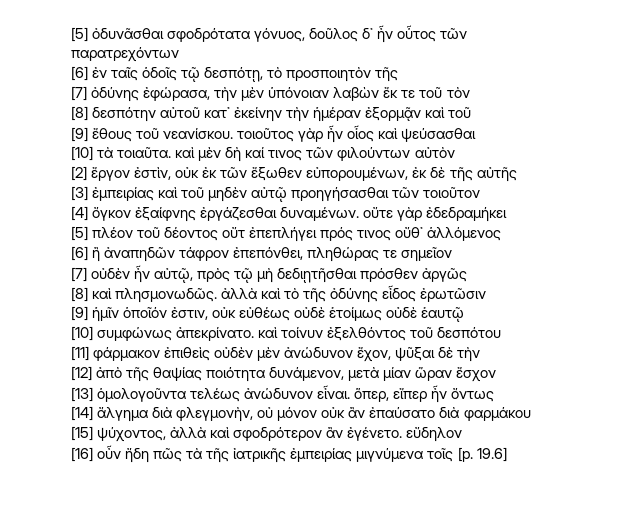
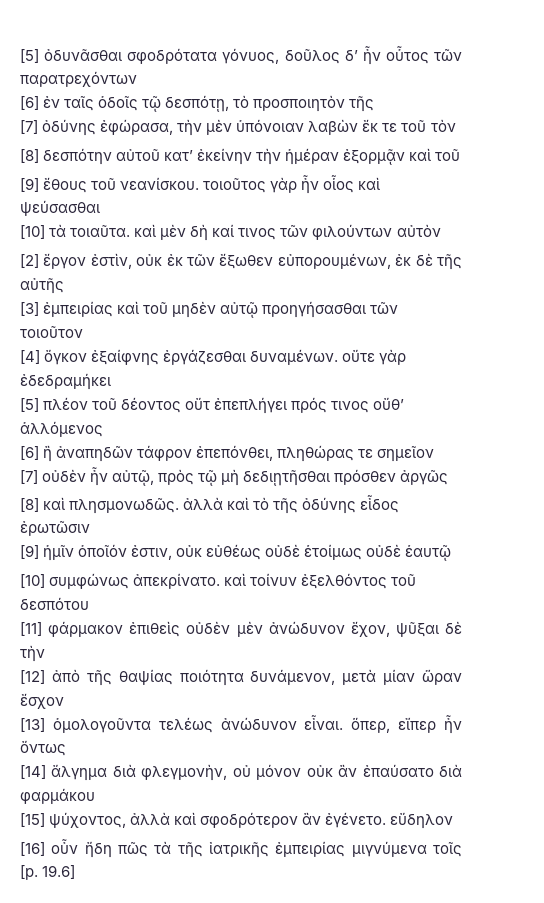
- [5] ὀδυνᾶσθαι σφοδρότατα γόνυος, δοῦλος δ᾽ ἦν οὗτος τῶν παρατρεχόντων
+ [5] ὀδυνᾶσθαι σφοδρότατα γόνυος, δοῦλος δ’ ἦν οὗτος τῶν παρατρεχόντων
- [8] δεσπότην αὐτοῦ κατ᾽ ἐκείνην τὴν ἡμέραν ἐξορμᾷν καὶ τοῦ
+ [8] δεσπότην αὐτοῦ κατ’ ἐκείνην τὴν ἡμέραν ἐξορμᾷν καὶ τοῦ
- [5] πλέον τοῦ δέοντος οὔτ ἐπεπλήγει πρός τινος οὔθ᾽ ἁλλόμενος
+ [5] πλέον τοῦ δέοντος οὔτ ἐπεπλήγει πρός τινος οὔθ’ ἁλλόμενος

